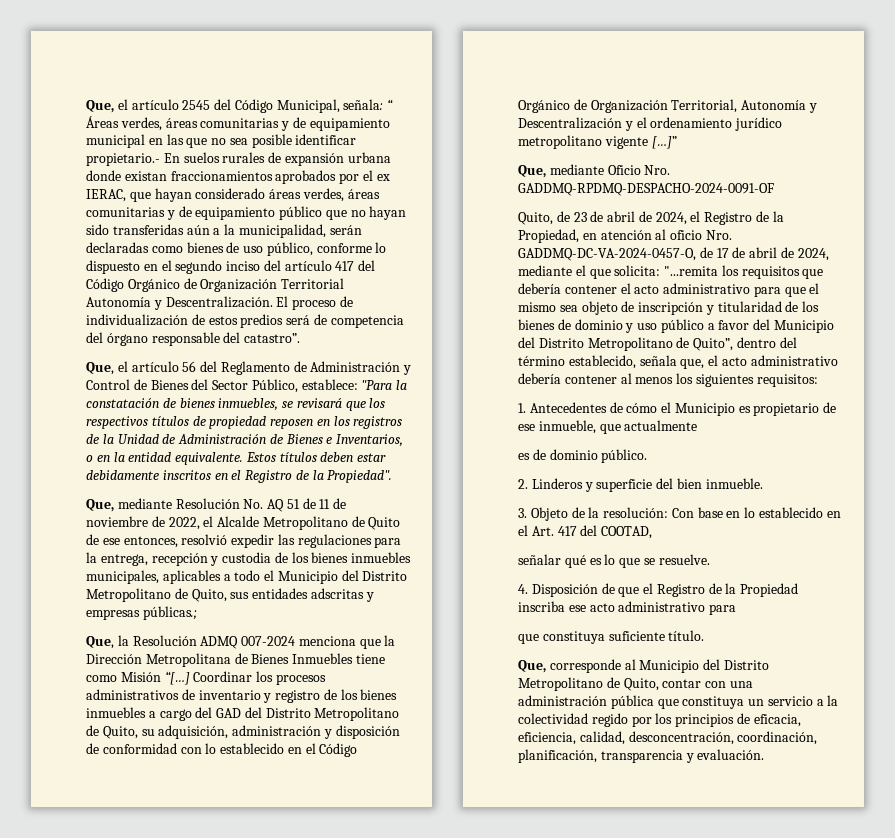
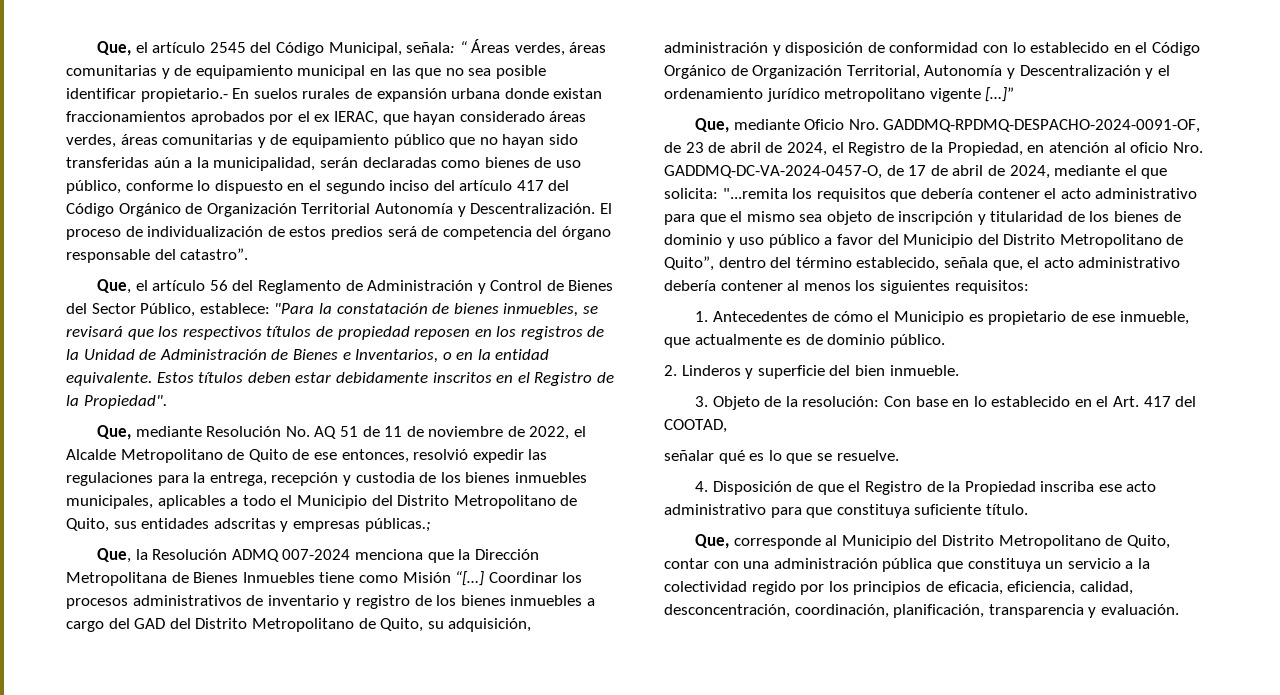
- Que, mediante Oficio Nro. GADDMQ-RPDMQ-DESPACHO-2024-0091-OF
- Quito, de 23 de abril de 2024, el Registro de la Propiedad, en atención al oficio Nro. GADDMQ-DC-VA-2024-0457-O, de 17 de abril de 2024, mediante el que solicita:
+ Que, mediante Oficio Nro. GADDMQ-RPDMQ-DESPACHO-2024-0091-OF, de 23 de abril de 2024, el Registro de la Propiedad, en atención al oficio Nro. GADDMQ-DC-VA-2024-0457-O, de 17 de abril de 2024, mediante el que solicita:
- 1. Antecedentes de cómo el Municipio es propietario de ese inmueble, que actualmente
- es de dominio público.
+ 1. Antecedentes de cómo el Municipio es propietario de ese inmueble, que actualmente es de dominio público.
- 4. Disposición de que el Registro de la Propiedad inscriba ese acto administrativo para
- que constituya suficiente título.
+ 4. Disposición de que el Registro de la Propiedad inscriba ese acto administrativo para que constituya suficiente título.

